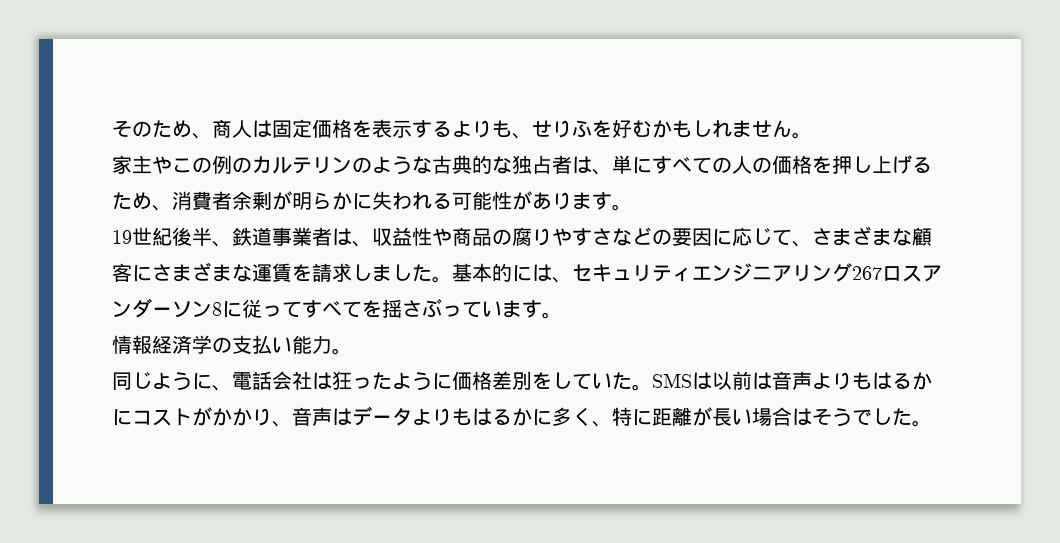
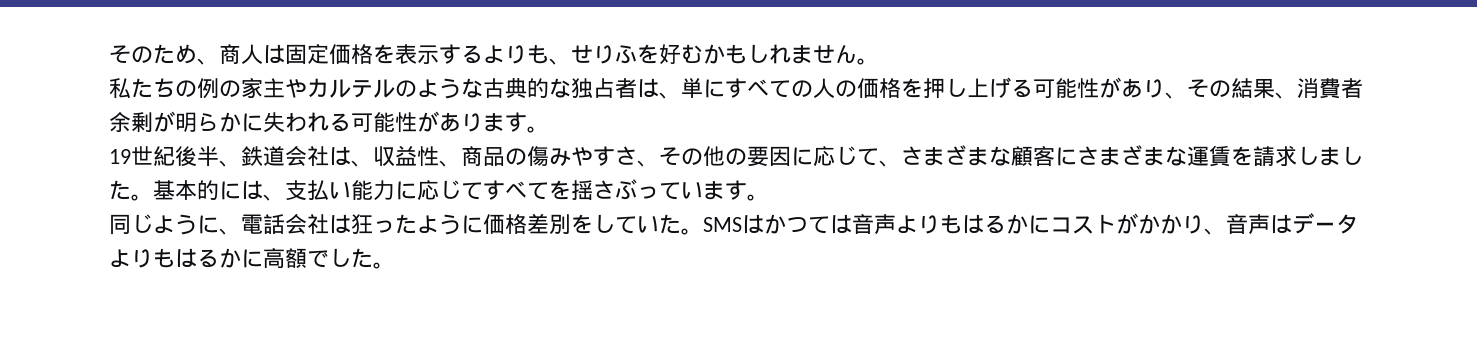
- 家主やこの例のカルテリンのような古典的な独占者は、単にすべての人の価格を押し上げるため、消費者余剰が明らかに失われる可能性があります。
+ 私たちの例の家主やカルテルのような古典的な独占者は、単にすべての人の価格を押し上げる可能性があり、その結果、消費者余剰が明らかに失われる可能性があります。
- 19世紀後半、鉄道事業者は、収益性や商品の腐りやすさなどの要因に応じて、さまざまな顧客にさまざまな運賃を請求しました。
+ 19世紀後半、鉄道会社は、収益性、商品の傷みやすさ、その他の要因に応じて、さまざまな顧客にさまざまな運賃を請求しました。
- 基本的には、セキュリティエンジニアリング267ロスアンダーソン8に従ってすべてを揺さぶっています。
+ 基本的には、支払い能力に応じてすべてを揺さぶっています。
- 情報経済学の支払い能力。
- SMSは以前は音声よりもはるかにコストがかかり、音声はデータよりもはるかに多く、特に距離が長い場合はそうでした。
+ SMSはかつては音声よりもはるかにコストがかかり、音声はデータよりもはるかに高額でした。

